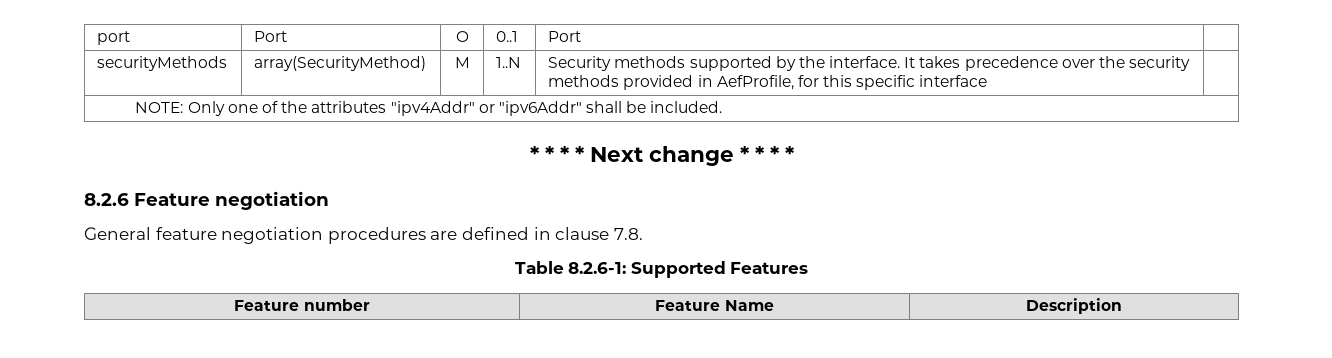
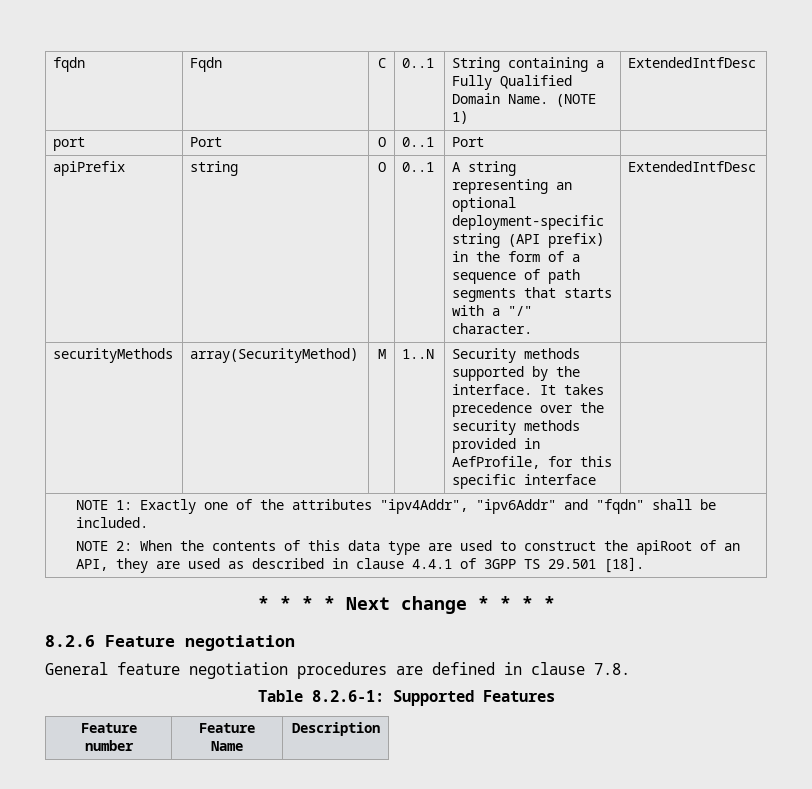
+ fqdn | Fqdn | C | 0..1 | String containing a Fully Qualified Domain Name. (NOTE 1) | ExtendedIntfDesc
+ apiPrefix | string | O | 0..1 | A string representing an optional deployment-specific string (API prefix) in the form of a sequence of path segments that starts with a "/" character. | ExtendedIntfDesc
- NOTE: Only one of the attributes "ipv4Addr" or "ipv6Addr" shall be included.
+ NOTE 1: Exactly one of the attributes "ipv4Addr", "ipv6Addr" and "fqdn" shall be included.
+ NOTE 2: When the contents of this data type are used to construct the apiRoot of an API, they are used as described in clause 4.4.1 of 3GPP TS 29.501 [18].

